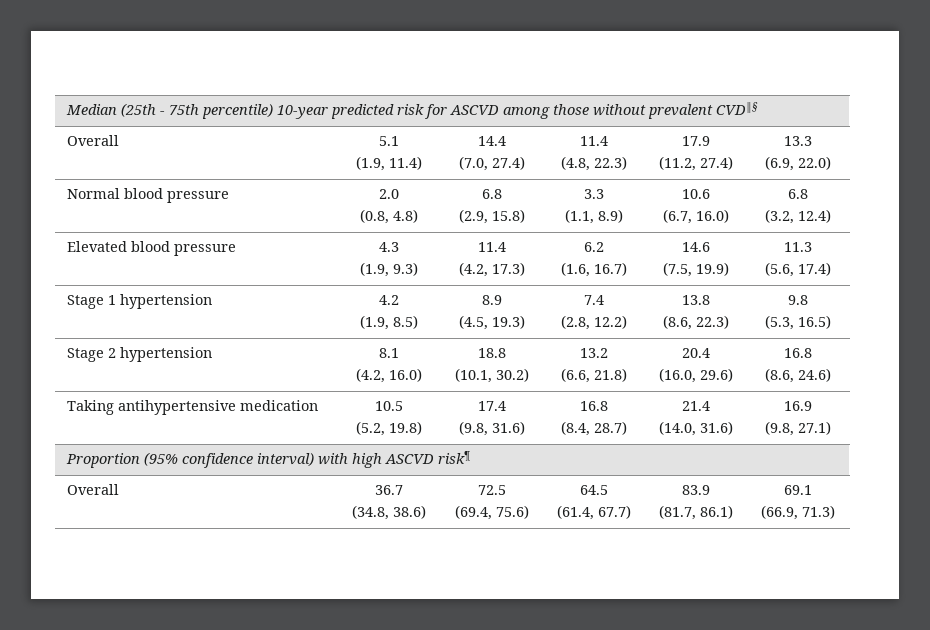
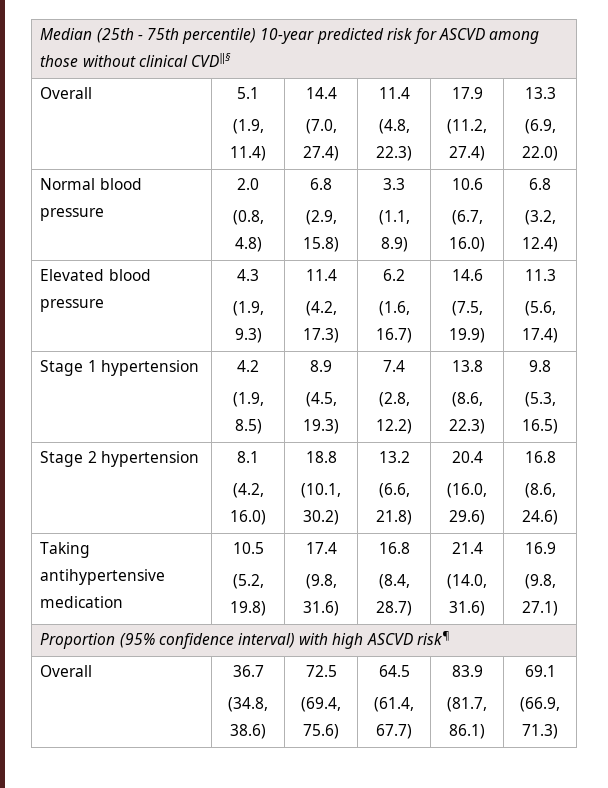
- Median (25th - 75th percentile) 10-year predicted risk for ASCVD among those without prevalent CVD‖§
+ Median (25th - 75th percentile) 10-year predicted risk for ASCVD among those without clinical CVD‖§

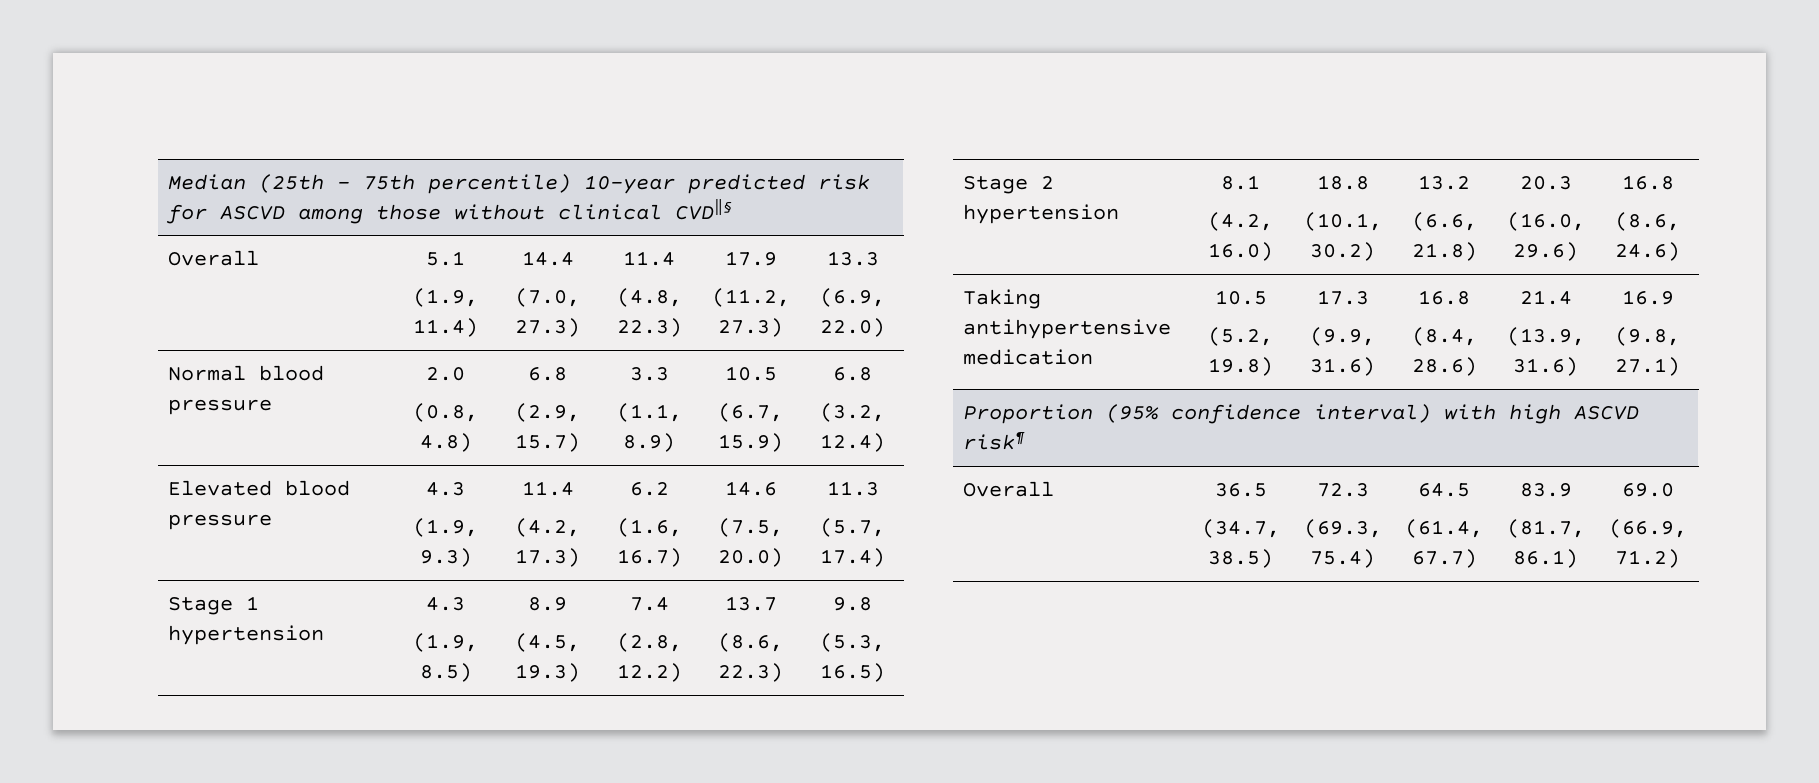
  Overall | 5.1
  (1.9, 11.4) | 14.4
- (7.0, 27.4) | 11.4
+ (7.0, 27.3) | 11.4
  (4.8, 22.3) | 17.9
- (11.2, 27.4) | 13.3
+ (11.2, 27.3) | 13.3
  Normal blood pressure | 2.0
  (0.8, 4.8) | 6.8
- (2.9, 15.8) | 3.3
- (1.1, 8.9) | 10.6
- (6.7, 16.0) | 6.8
+ (2.9, 15.7) | 3.3
+ (1.1, 8.9) | 10.5
+ (6.7, 15.9) | 6.8
  Elevated blood pressure | 4.3
  (1.9, 9.3) | 11.4
  (4.2, 17.3) | 6.2
  (1.6, 16.7) | 14.6
- (7.5, 19.9) | 11.3
- (5.6, 17.4)
+ (7.5, 20.0) | 11.3
+ (5.7, 17.4)
- Stage 1 hypertension | 4.2
+ Stage 1 hypertension | 4.3
  (1.9, 8.5) | 8.9
  (4.5, 19.3) | 7.4
- (2.8, 12.2) | 13.8
+ (2.8, 12.2) | 13.7
  Stage 2 hypertension | 8.1
  (4.2, 16.0) | 18.8
  (10.1, 30.2) | 13.2
- (6.6, 21.8) | 20.4
+ (6.6, 21.8) | 20.3
  Taking antihypertensive medication | 10.5
- (5.2, 19.8) | 17.4
- (9.8, 31.6) | 16.8
- (8.4, 28.7) | 21.4
- (14.0, 31.6) | 16.9
+ (5.2, 19.8) | 17.3
+ (9.9, 31.6) | 16.8
+ (8.4, 28.6) | 21.4
+ (13.9, 31.6) | 16.9
- Overall | 36.7
- (34.8, 38.6) | 72.5
- (69.4, 75.6) | 64.5
+ Overall | 36.5
+ (34.7, 38.5) | 72.3
+ (69.3, 75.4) | 64.5
  (61.4, 67.7) | 83.9
- (81.7, 86.1) | 69.1
- (66.9, 71.3)
+ (81.7, 86.1) | 69.0
+ (66.9, 71.2)

